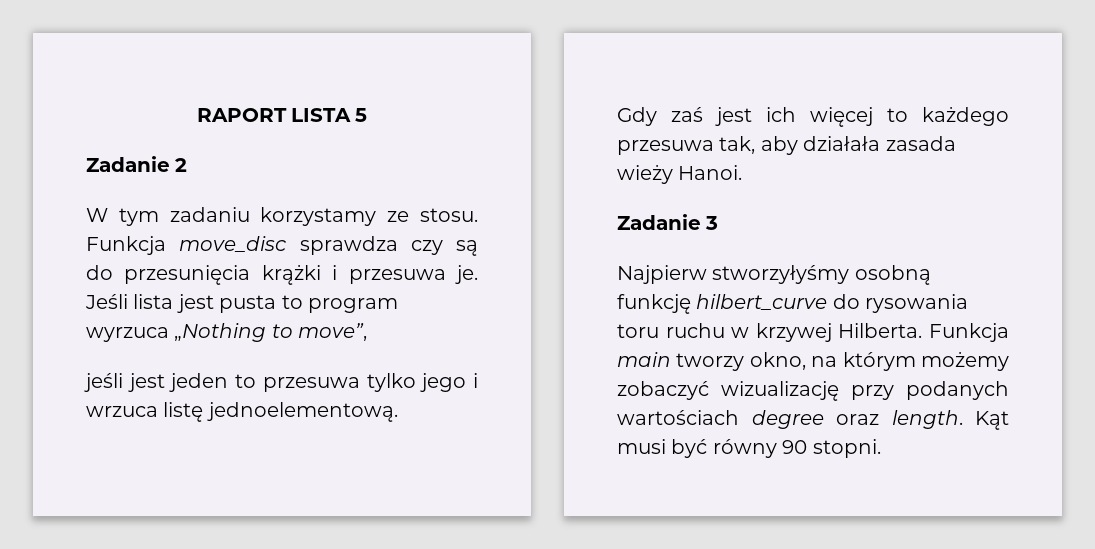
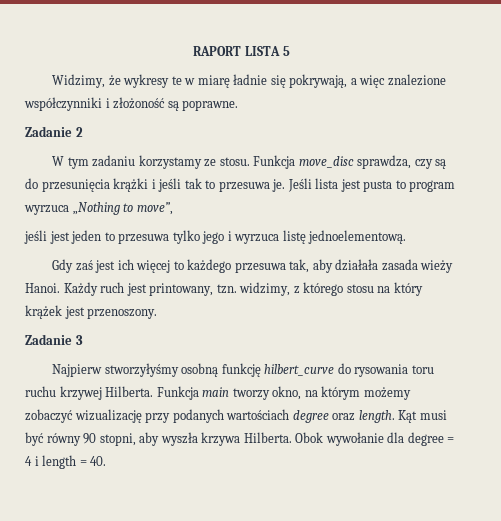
+ Widzimy, że wykresy te w miarę ładnie się pokrywają, a więc znalezione współczynniki i złożoność są poprawne.
- Funkcja move_disc sprawdza czy są do przesunięcia krążki i przesuwa je.
+ Funkcja move_disc sprawdza, czy są do przesunięcia krążki i jeśli tak to przesuwa je.
- jeśli jest jeden to przesuwa tylko jego i wrzuca listę jednoelementową.
+ jeśli jest jeden to przesuwa tylko jego i wyrzuca listę jednoelementową.
+ Każdy ruch jest printowany, tzn. widzimy, z którego stosu na który krążek jest przenoszony.
- Najpierw stworzyłyśmy osobną funkcję hilbert_curve do rysowania toru ruchu w krzywej Hilberta.
+ Najpierw stworzyłyśmy osobną funkcję hilbert_curve do rysowania toru ruchu krzywej Hilberta.
- Kąt musi być równy 90 stopni.
+ Kąt musi być równy 90 stopni, aby wyszła krzywa Hilberta. Obok wywołanie dla degree = 4 i length = 40.

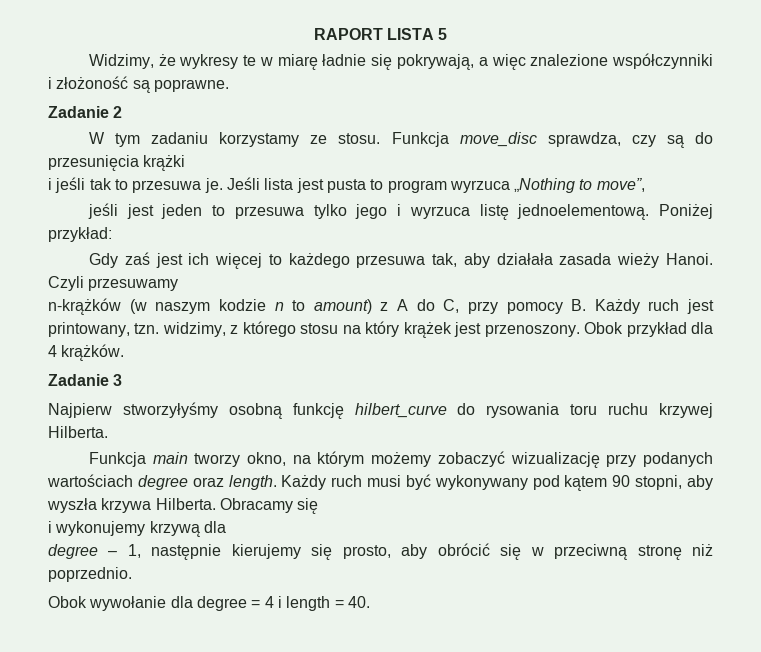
- Funkcja move_disc sprawdza, czy są do przesunięcia krążki i jeśli tak to przesuwa je.
+ Funkcja move_disc sprawdza, czy są do przesunięcia krążki
+ i jeśli tak to przesuwa je.
+ Poniżej przykład:
- Każdy ruch jest printowany, tzn. widzimy, z którego stosu na który krążek jest przenoszony.
+ Czyli przesuwamy
+ n-krążków (w naszym kodzie n to amount) z A do C, przy pomocy B. Każdy ruch jest printowany, tzn. widzimy, z którego stosu na który krążek jest przenoszony. Obok przykład dla 4 krążków.
- Najpierw stworzyłyśmy osobną funkcję hilbert_curve do rysowania toru ruchu krzywej Hilberta. Funkcja main tworzy okno, na którym możemy zobaczyć wizualizację przy podanych wartościach degree oraz length.
+ Najpierw stworzyłyśmy osobną funkcję hilbert_curve do rysowania toru ruchu krzywej Hilberta.
+ Funkcja main tworzy okno, na którym możemy zobaczyć wizualizację przy podanych wartościach degree oraz length.
- Kąt musi być równy 90 stopni, aby wyszła krzywa Hilberta. Obok wywołanie dla degree = 4 i length = 40.
+ Każdy ruch musi być wykonywany pod kątem 90 stopni, aby wyszła krzywa Hilberta. Obracamy się
+ i wykonujemy krzywą dla
+ degree – 1, następnie kierujemy się prosto, aby obrócić się w przeciwną stronę niż poprzednio.
+ Obok wywołanie dla degree = 4 i length = 40.

